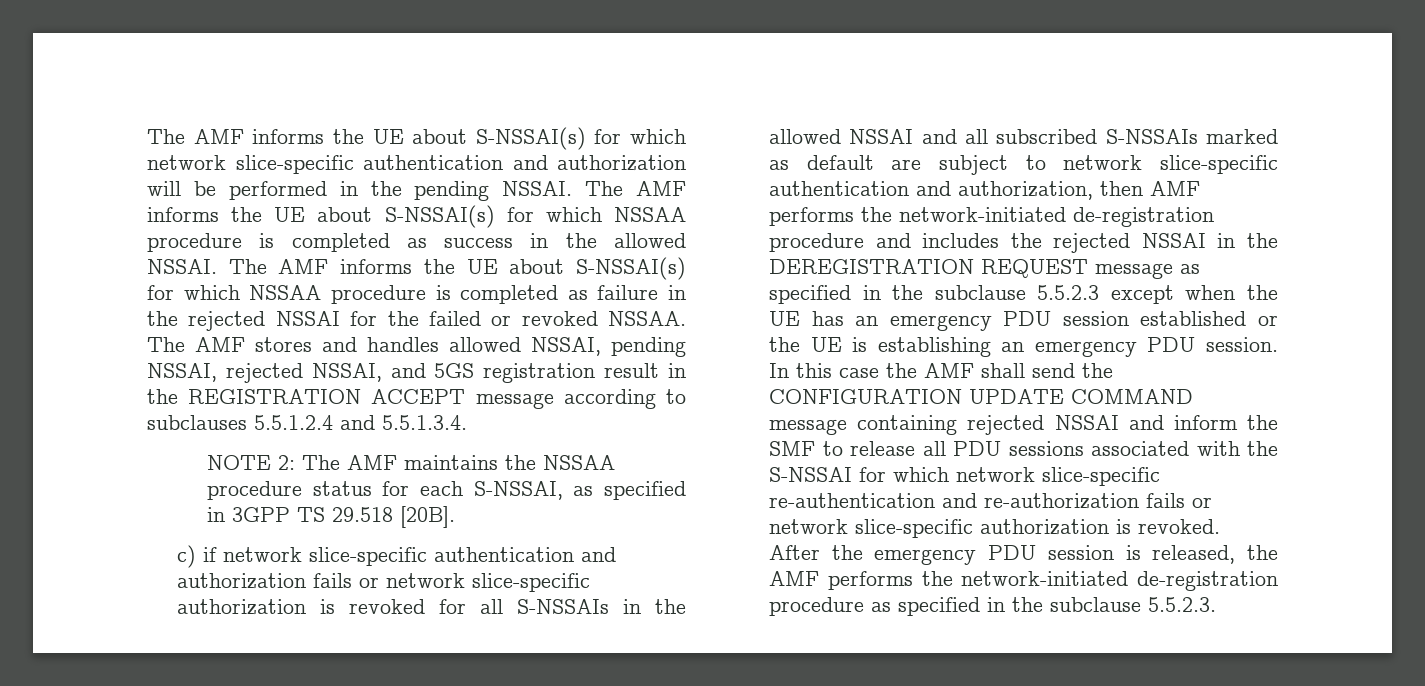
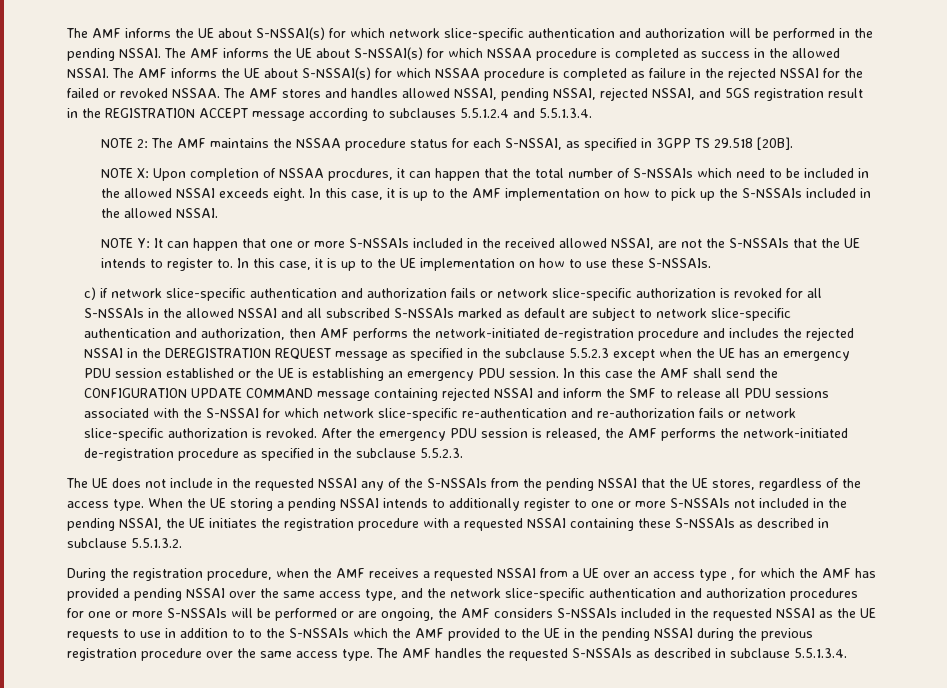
+ NOTE X: Upon completion of NSSAA procdures, it can happen that the total number of S-NSSAIs which need to be included in the allowed NSSAI exceeds eight. In this case, it is up to the AMF implementation on how to pick up the S-NSSAIs included in the allowed NSSAI.
+ NOTE Y: It can happen that one or more S-NSSAIs included in the received allowed NSSAI, are not the S-NSSAIs that the UE intends to register to. In this case, it is up to the UE implementation on how to use these S-NSSAIs.
+ The UE does not include in the requested NSSAI any of the S-NSSAIs from the pending NSSAI that the UE stores, regardless of the access type. When the UE storing a pending NSSAI intends to additionally register to one or more S-NSSAIs not included in the pending NSSAI, the UE initiates the registration procedure with a requested NSSAI containing these S-NSSAIs as described in subclause 5.5.1.3.2.
+ During the registration procedure, when the AMF receives a requested NSSAI from a UE over an access type , for which the AMF has provided a pending NSSAI over the same access type, and the network slice-specific authentication and authorization procedures for one or more S-NSSAIs will be performed or are ongoing, the AMF considers S-NSSAIs included in the requested NSSAI as the UE requests to use in addition to to the S-NSSAIs which the AMF provided to the UE in the pending NSSAI during the previous registration procedure over the same access type. The AMF handles the requested S-NSSAIs as described in subclause 5.5.1.3.4.

